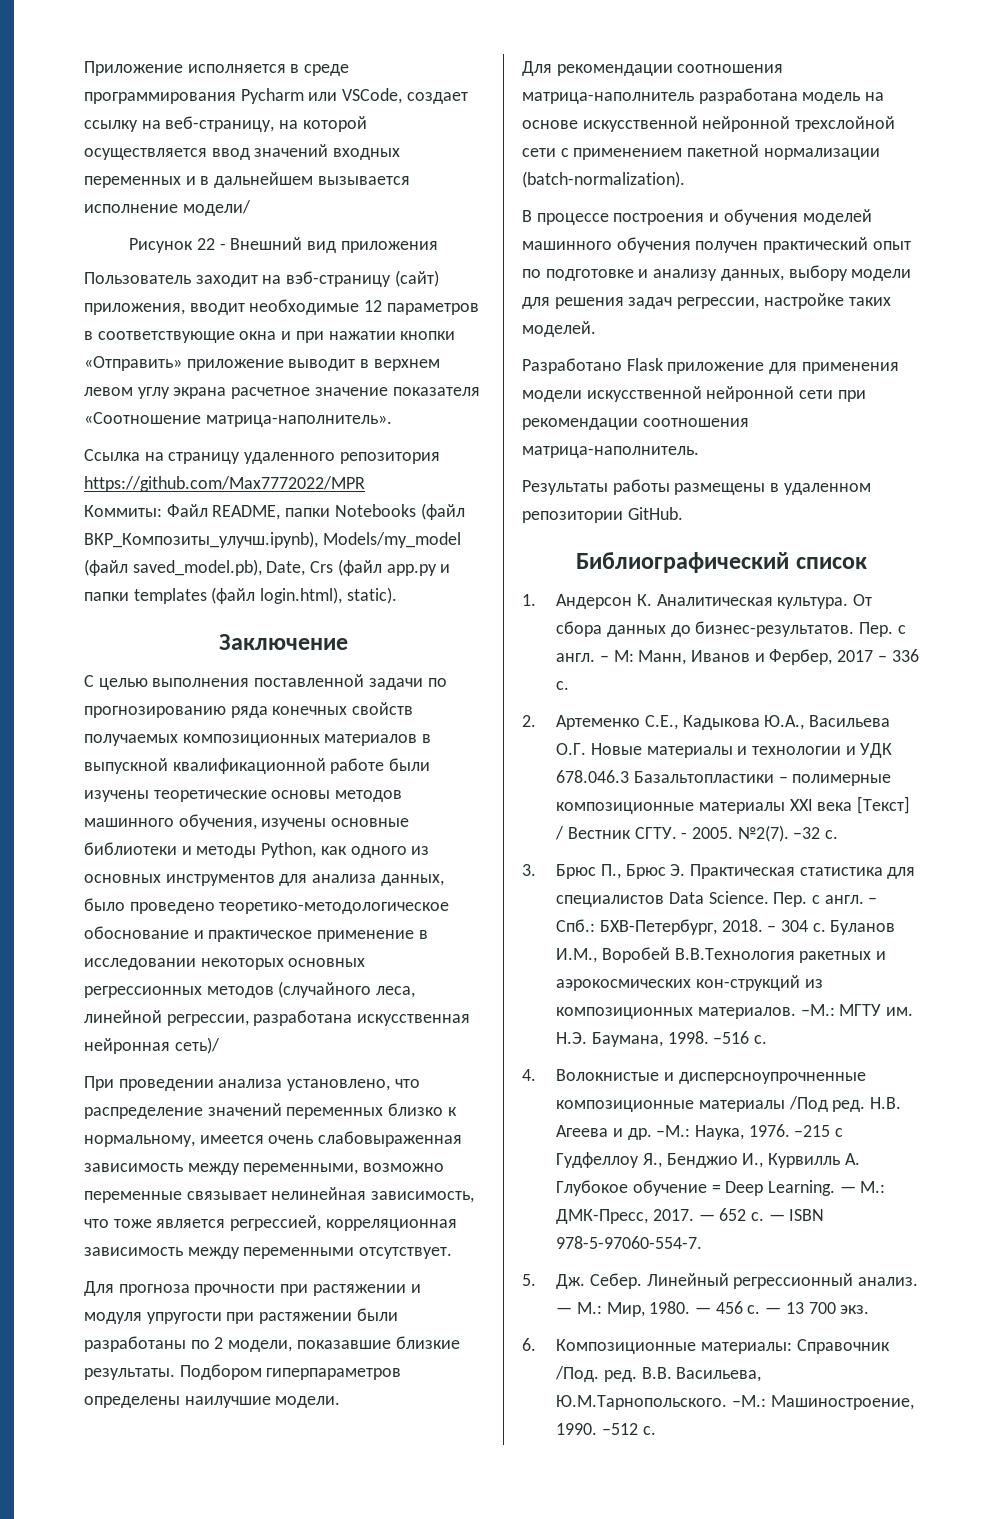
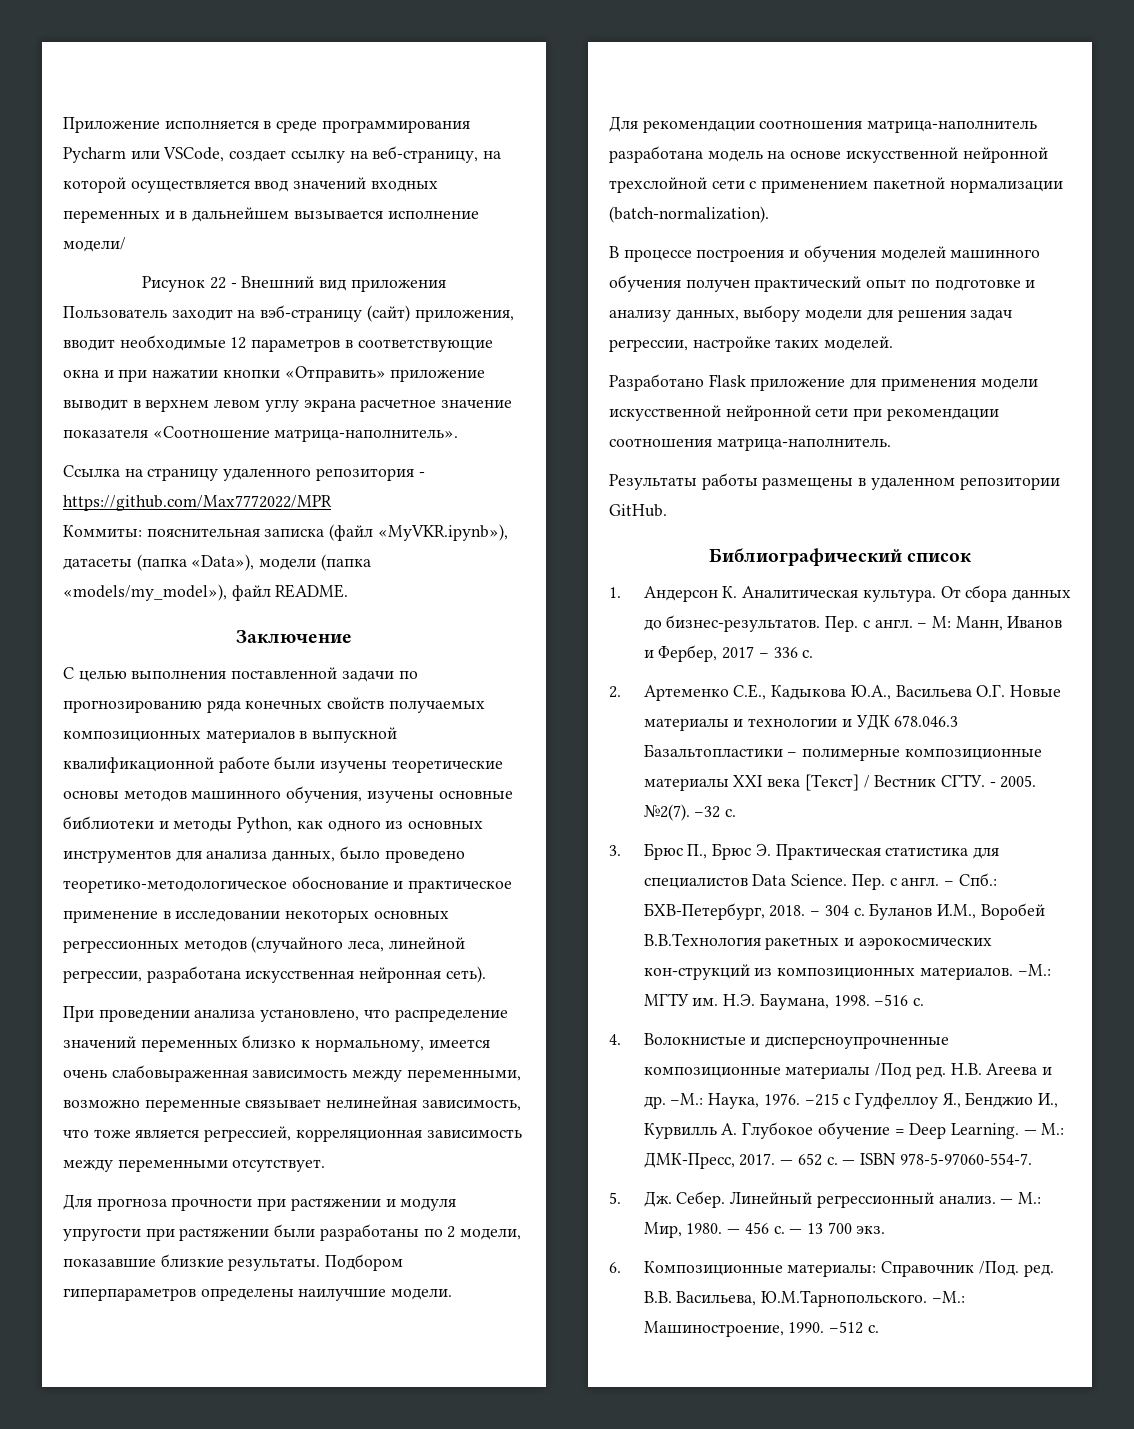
- Ссылка на страницу удаленного репозитория https://github.com/Max7772022/MPR
+ Ссылка на страницу удаленного репозитория - https://github.com/Max7772022/MPR
- Коммиты: Файл README, папки Notebooks (файл ВКР_Композиты_улучш.ipynb), Models/my_model (файл saved_model.pb), Date, Crs (файл app.py и папки templates (файл login.html), static).
+ Коммиты: пояснительная записка (файл «MyVKR.ipynb»), датасеты (папка «Data»), модели (папка «models/my_model»), файл README.
- С целью выполнения поставленной задачи по прогнозированию ряда конечных свойств получаемых композиционных материалов в выпускной квалификационной работе были изучены теоретические основы методов машинного обучения, изучены основные библиотеки и методы Python, как одного из основных инструментов для анализа данных, было проведено теоретико-методологическое обоснование и практическое применение в исследовании некоторых основных регрессионных методов (случайного леса, линейной регрессии, разработана искусственная нейронная сеть)/
+ С целью выполнения поставленной задачи по прогнозированию ряда конечных свойств получаемых композиционных материалов в выпускной квалификационной работе были изучены теоретические основы методов машинного обучения, изучены основные библиотеки и методы Python, как одного из основных инструментов для анализа данных, было проведено теоретико-методологическое обоснование и практическое применение в исследовании некоторых основных регрессионных методов (случайного леса, линейной регрессии, разработана искусственная нейронная сеть).

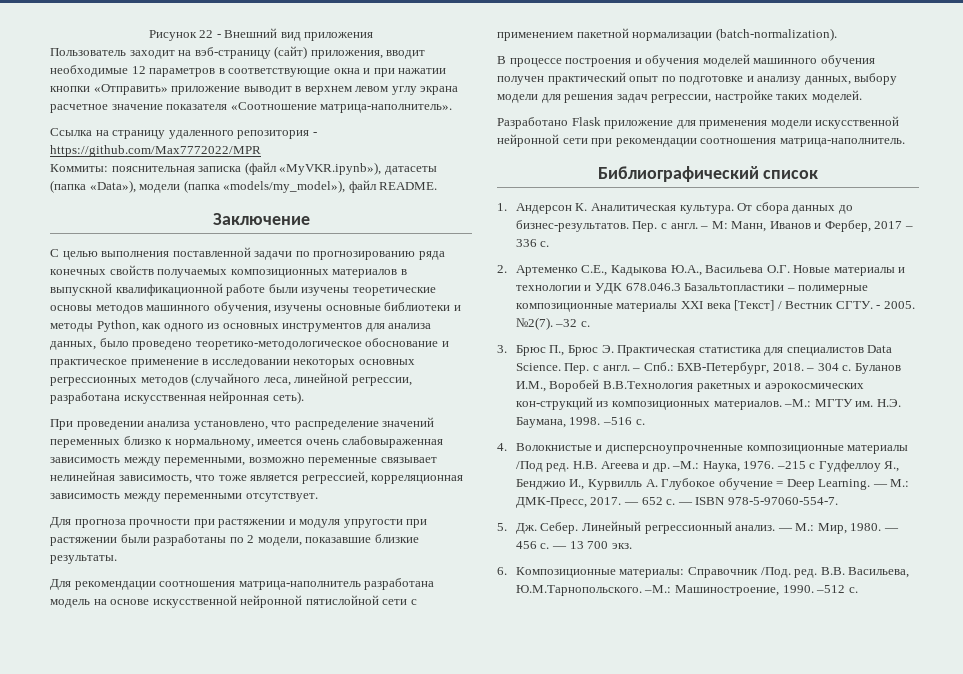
- Приложение исполняется в среде программирования Pycharm или VSCode, создает ссылку на веб-страницу, на которой осуществляется ввод значений входных переменных и в дальнейшем вызывается исполнение модели/
- Подбором гиперпараметров определены наилучшие модели.
- Для рекомендации соотношения матрица-наполнитель разработана модель на основе искусственной нейронной трехслойной сети с применением пакетной нормализации (batch-normalization).
+ Для рекомендации соотношения матрица-наполнитель разработана модель на основе искусственной нейронной пятислойной сети с применением пакетной нормализации (batch-normalization).
- Результаты работы размещены в удаленном репозитории GitHub.

